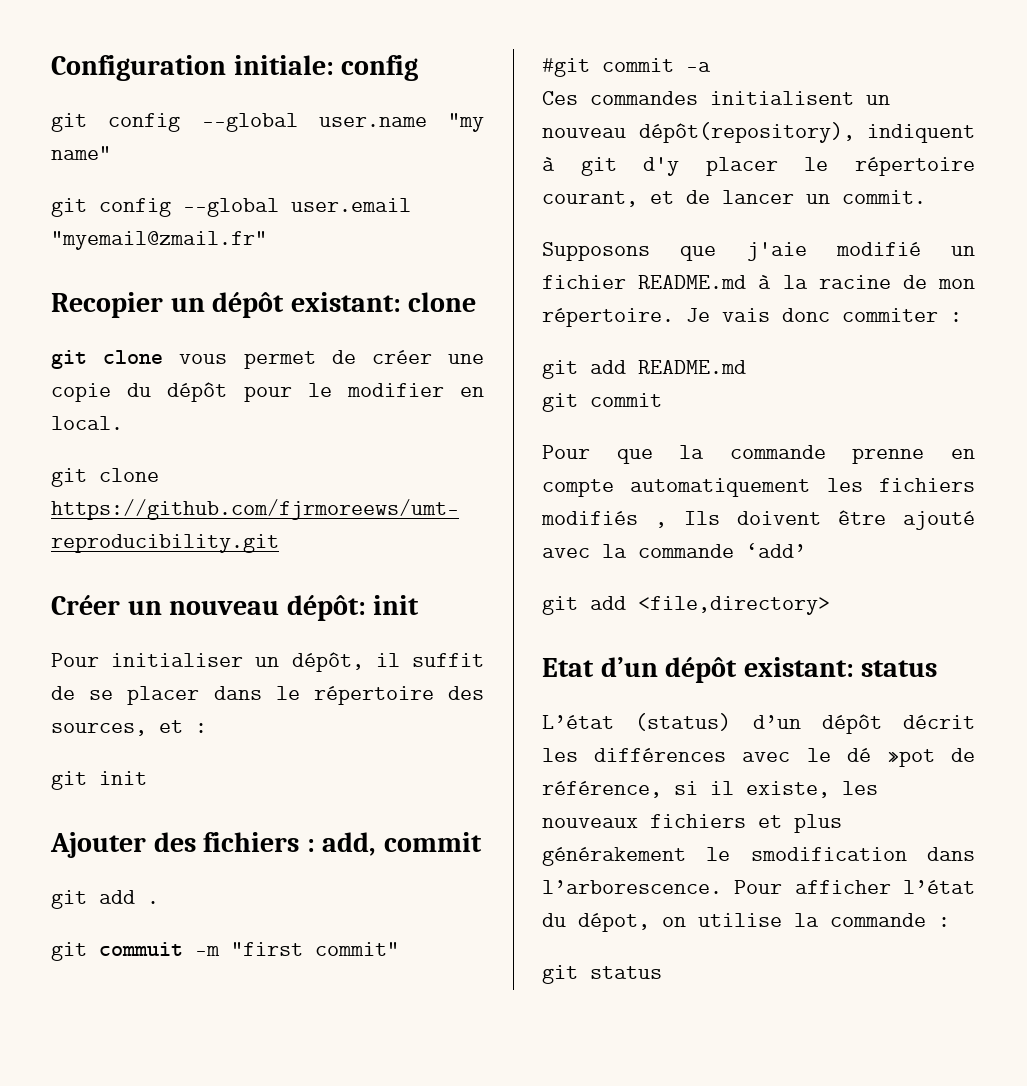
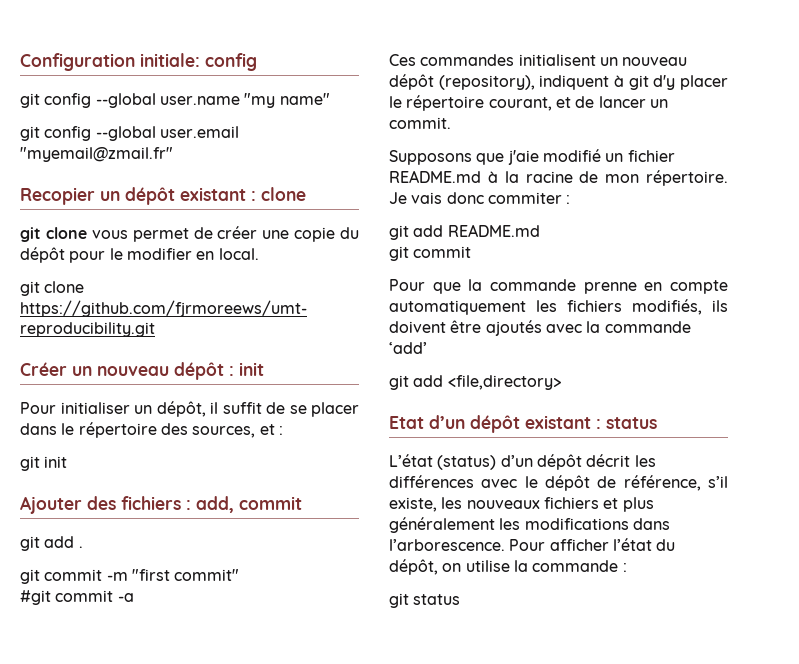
- Recopier un dépôt existant: clone
+ Recopier un dépôt existant : clone
- Créer un nouveau dépôt: init
+ Créer un nouveau dépôt : init
- git commuit -m "first commit"
+ git commit -m "first commit"
- Ces commandes initialisent un nouveau dépôt(repository), indiquent à git d'y placer le répertoire courant, et de lancer un commit.
+ Ces commandes initialisent un nouveau dépôt (repository), indiquent à git d'y placer le répertoire courant, et de lancer un commit.
- Pour que la commande prenne en compte automatiquement les fichiers modifiés , Ils doivent être ajouté avec la commande ‘add’
+ Pour que la commande prenne en compte automatiquement les fichiers modifiés, ils doivent être ajoutés avec la commande ‘add’
- Etat d’un dépôt existant: status
+ Etat d’un dépôt existant : status
- L’état (status) d’un dépôt décrit les différences avec le dé »pot de référence, si il existe, les nouveaux fichiers et plus générakement le smodification dans l’arborescence.
+ L’état (status) d’un dépôt décrit les différences avec le dépôt de référence, s’il existe, les nouveaux fichiers et plus généralement les modifications dans l’arborescence.
- Pour afficher l’état du dépot, on utilise la commande :
+ Pour afficher l’état du dépôt, on utilise la commande :

